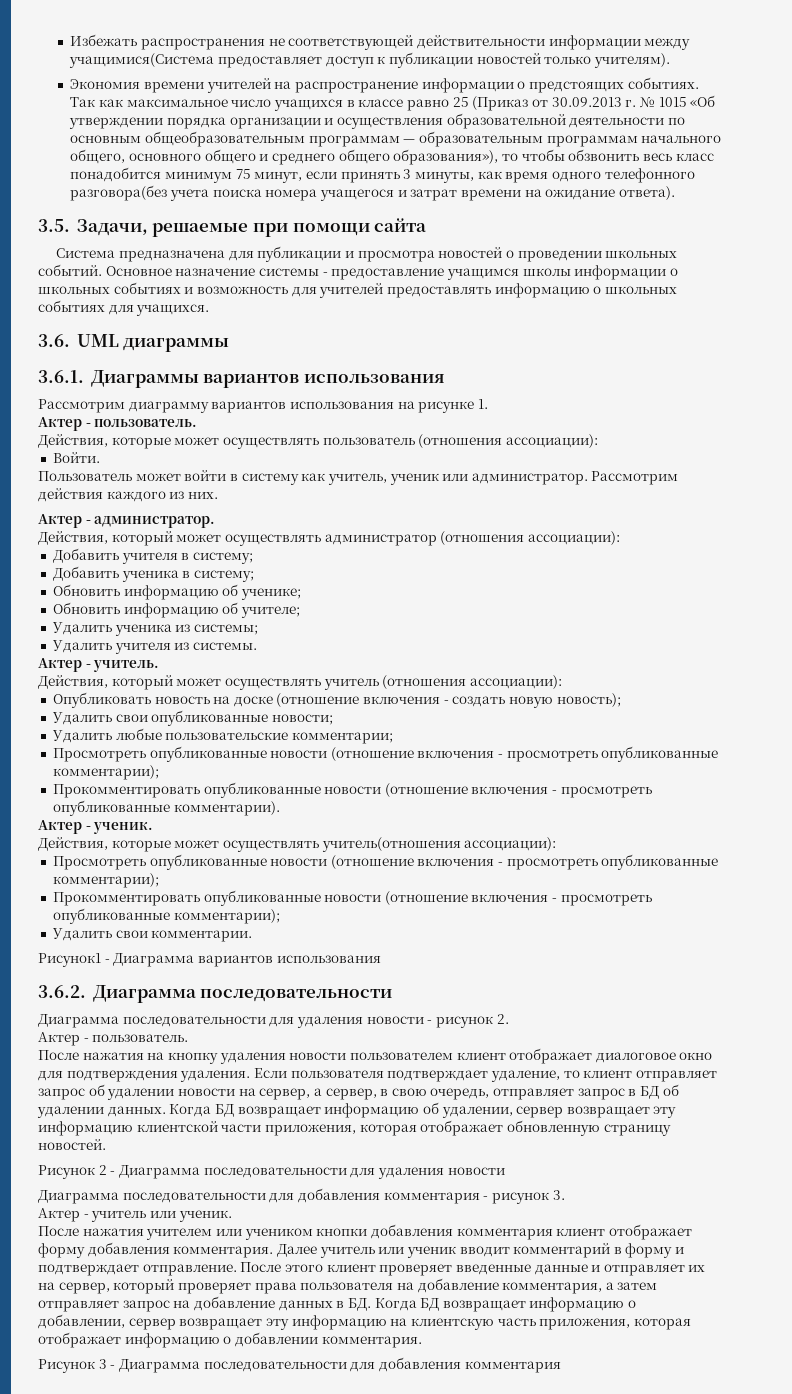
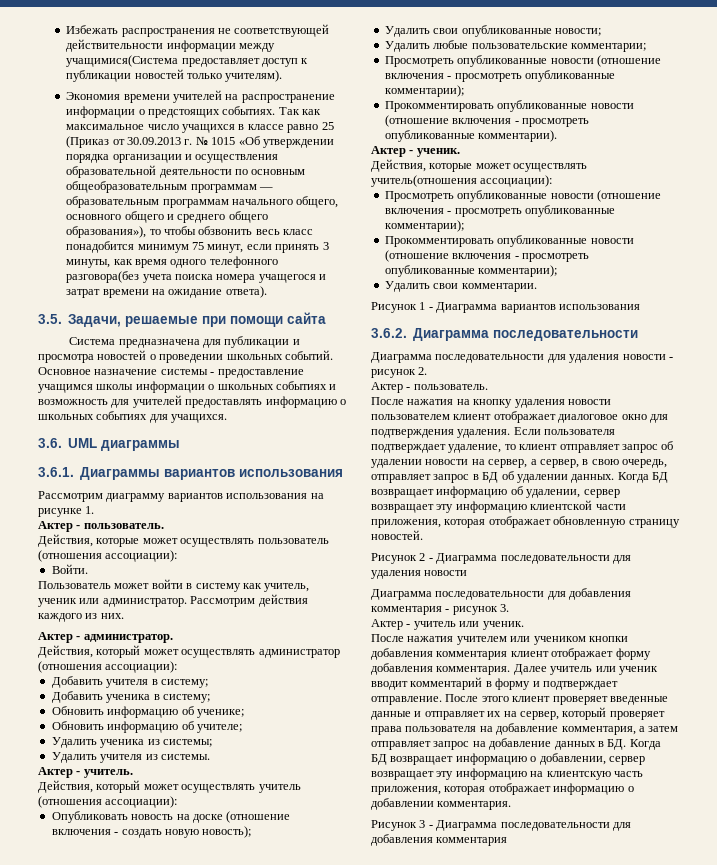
- Рисунок1 - Диаграмма вариантов использования
+ Рисунок 1 - Диаграмма вариантов использования

